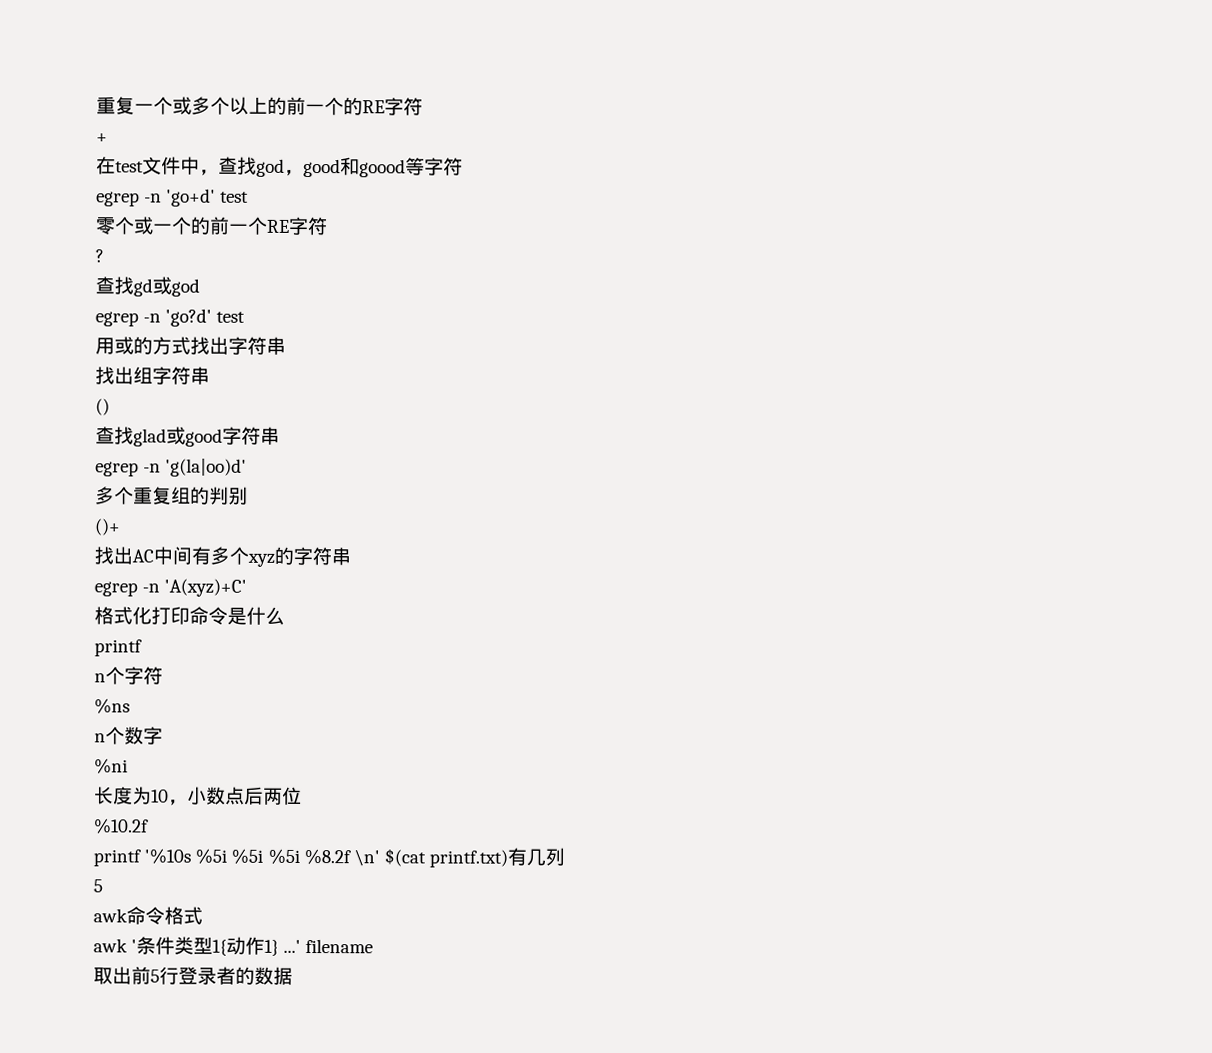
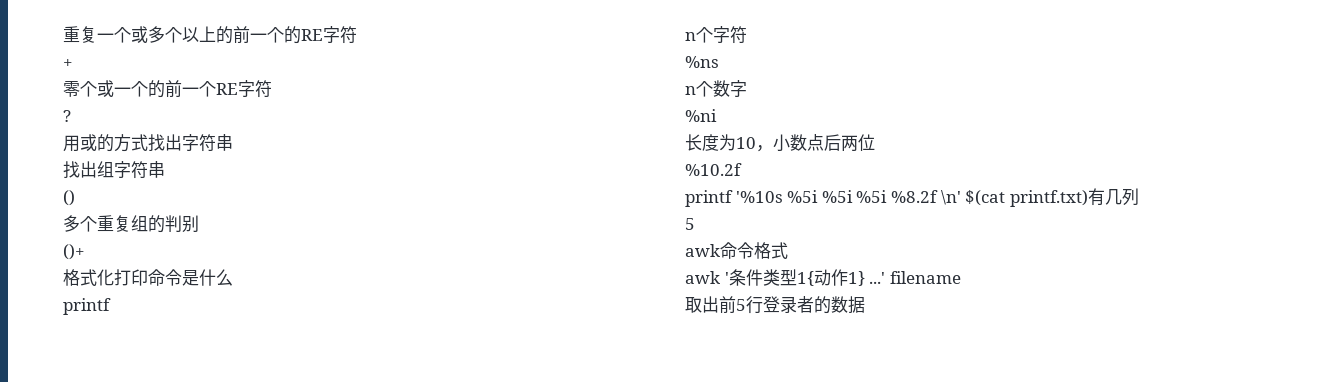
- 在test文件中，查找god，good和goood等字符
- egrep -n 'go+d' test
- 查找gd或god
- egrep -n 'go?d' test
- 查找glad或good字符串
- egrep -n 'g(la|oo)d'
- 找出AC中间有多个xyz的字符串
- egrep -n 'A(xyz)+C'

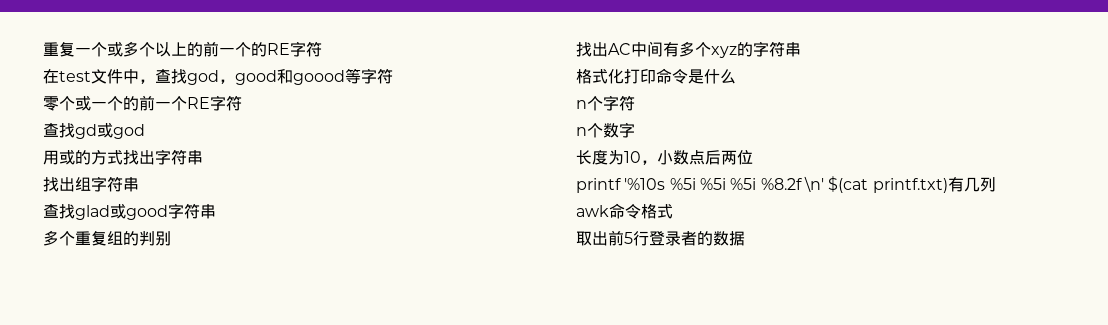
- +
+ 在test文件中，查找god，good和goood等字符
- ?
+ 查找gd或god
- ()
+ 查找glad或good字符串
- ()+
+ 找出AC中间有多个xyz的字符串
  格式化打印命令是什么
- printf
- %ns
- %ni
- %10.2f
  printf '%10s %5i %5i %5i %8.2f \n' $(cat printf.txt)有几列
- 5
- awk '条件类型1{动作1} ...' filename

